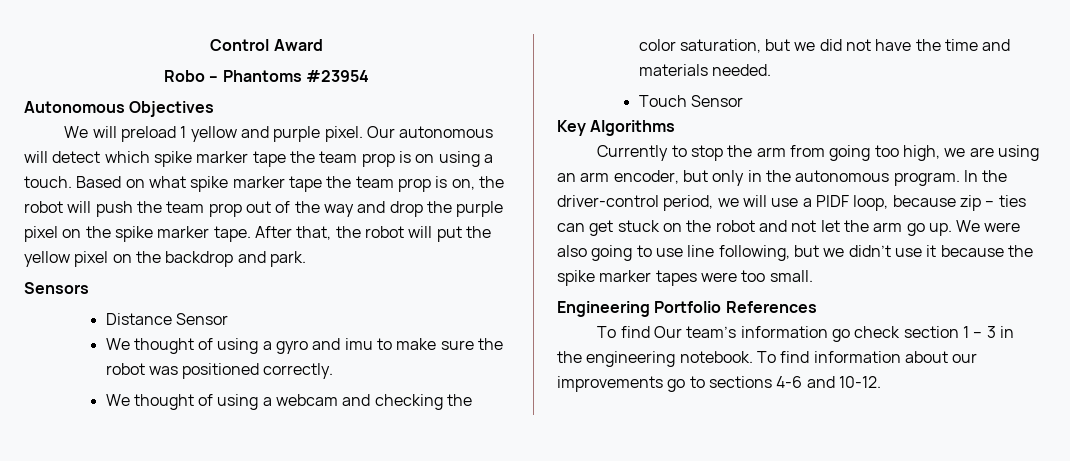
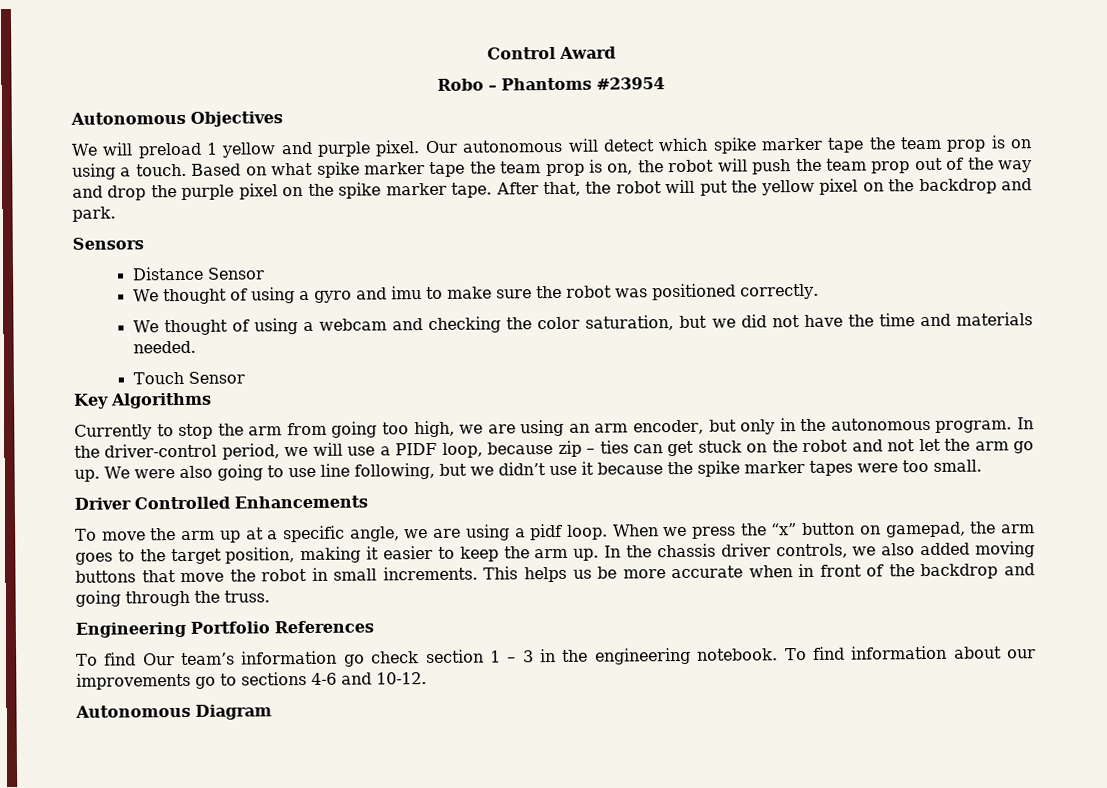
+ Driver Controlled Enhancements
+ To move the arm up at a specific angle, we are using a pidf loop. When we press the “x” button on gamepad, the arm goes to the target position, making it easier to keep the arm up. In the chassis driver controls, we also added moving buttons that move the robot in small increments. This helps us be more accurate when in front of the backdrop and going through the truss.
+ Autonomous Diagram

